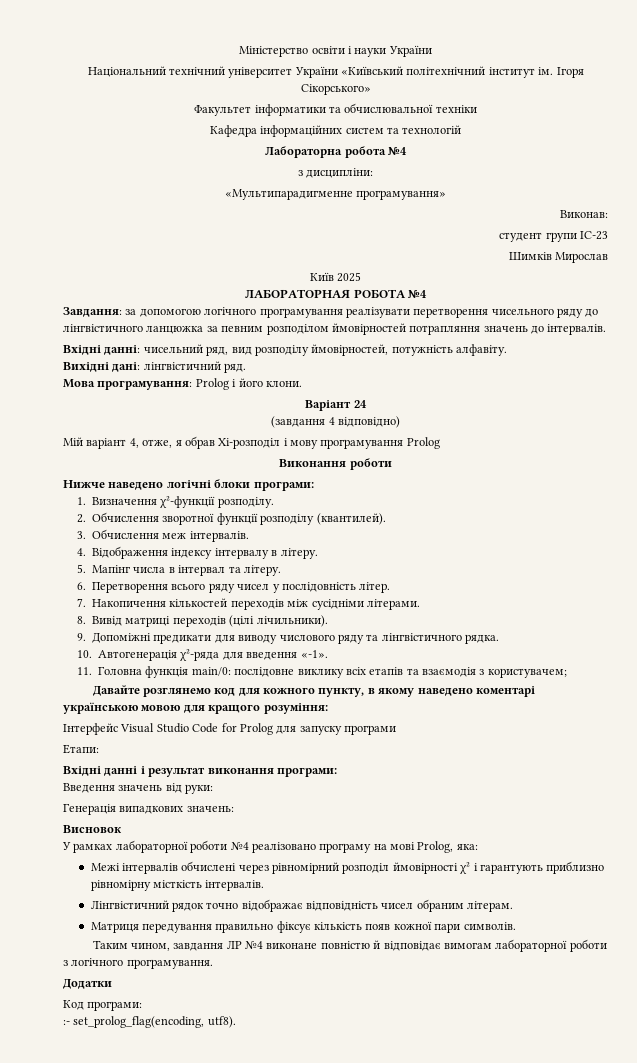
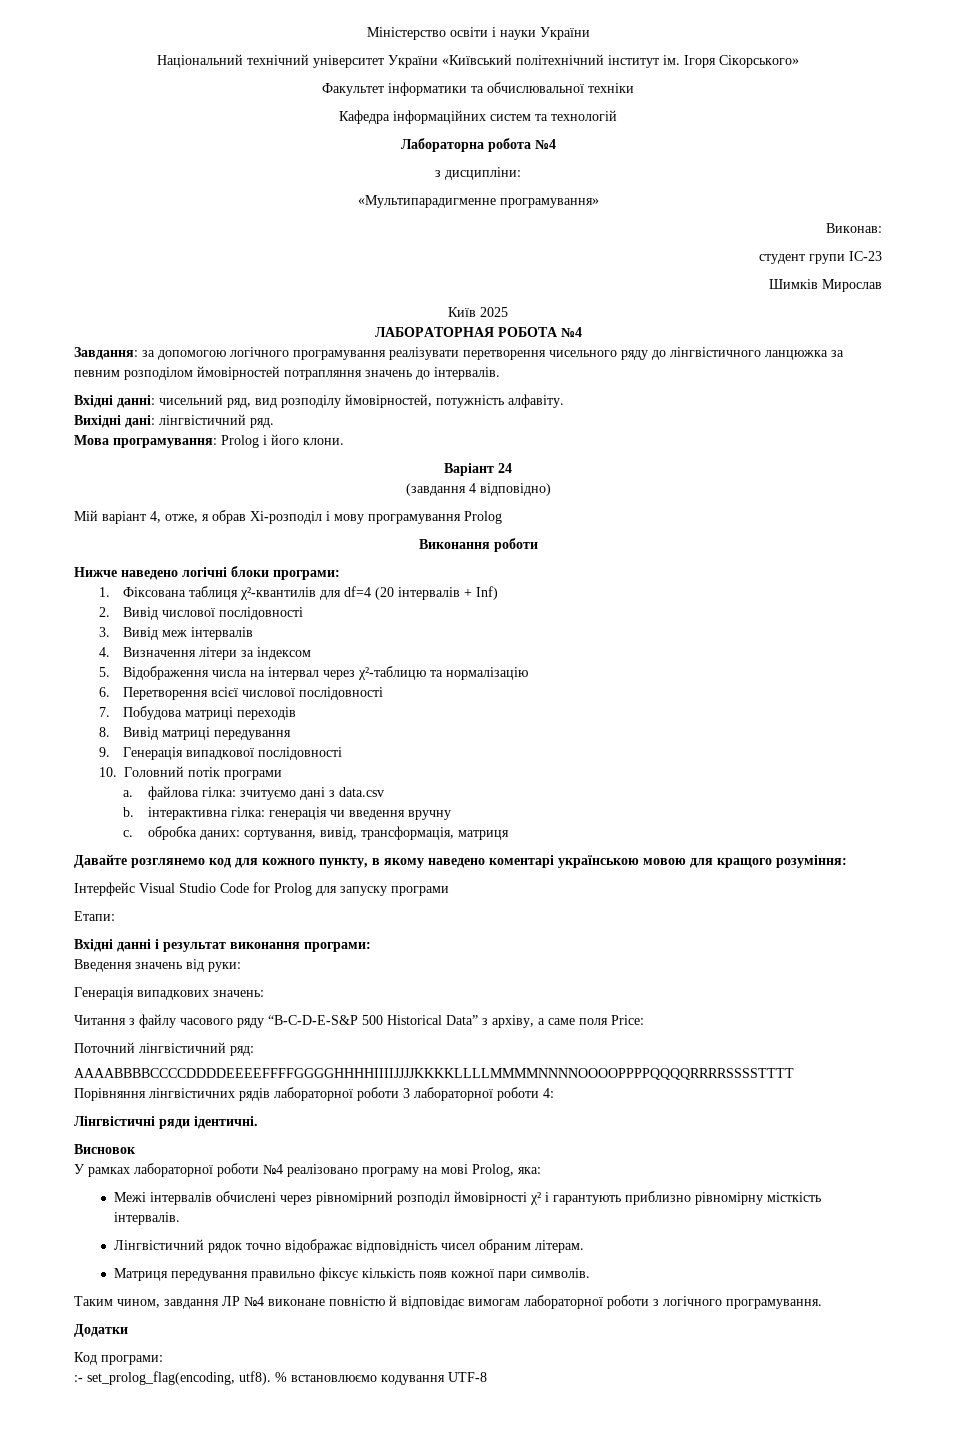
- 1. Визначення χ²-функції розподілу.
- 2. Обчислення зворотної функції розподілу (квантилей).
- 3. Обчислення меж інтервалів.
- 4. Відображення індексу інтервалу в літеру.
- 5. Мапінг числа в інтервал та літеру.
- 6. Перетворення всього ряду чисел у послідовність літер.
+ 1. Фіксована таблиця χ²-квантилів для df=4 (20 інтервалів + Inf)
+ 2. Вивід числової послідовності
+ 3. Вивід меж інтервалів
+ 4. Визначення літери за індексом
+ 5. Відображення числа на інтервал через χ²-таблицю та нормалізацію
+ 6. Перетворення всієї числової послідовності
- 7. Накопичення кількостей переходів між сусідніми літерами.
+ 7. Побудова матриці переходів
- 8. Вивід матриці переходів (цілі лічильники).
- 9. Допоміжні предикати для виводу числового ряду та лінгвістичного рядка.
- 10. Автогенерація χ²-ряда для введення «-1».
- 11. Головна функція main/0: послідовне виклику всіх етапів та взаємодія з користувачем;
+ 8. Вивід матриці передування
+ 9. Генерація випадкової послідовності
+ 10. Головний потік програми
+ a. файлова гілка: зчитуємо дані з data.csv
+ b. інтерактивна гілка: генерація чи введення вручну
+ c. обробка даних: сортування, вивід, трансформація, матриця
+ Читання з файлу часового ряду “B-C-D-E-S&P 500 Historical Data” з архіву, а саме поля Price:
+ Поточний лінгвістичний ряд:
+ AAAABBBBCCCCDDDDEEEEFFFFGGGGHHHHIIIIJJJJKKKKLLLLMMMMNNNNOOOOPPPPQQQQRRRRSSSSTTTT
+ Порівняння лінгвістичних рядів лабораторної роботи 3 лабораторної роботи 4:
+ Лінгвістичні ряди ідентичні.
+ % встановлюємо кодування UTF-8

